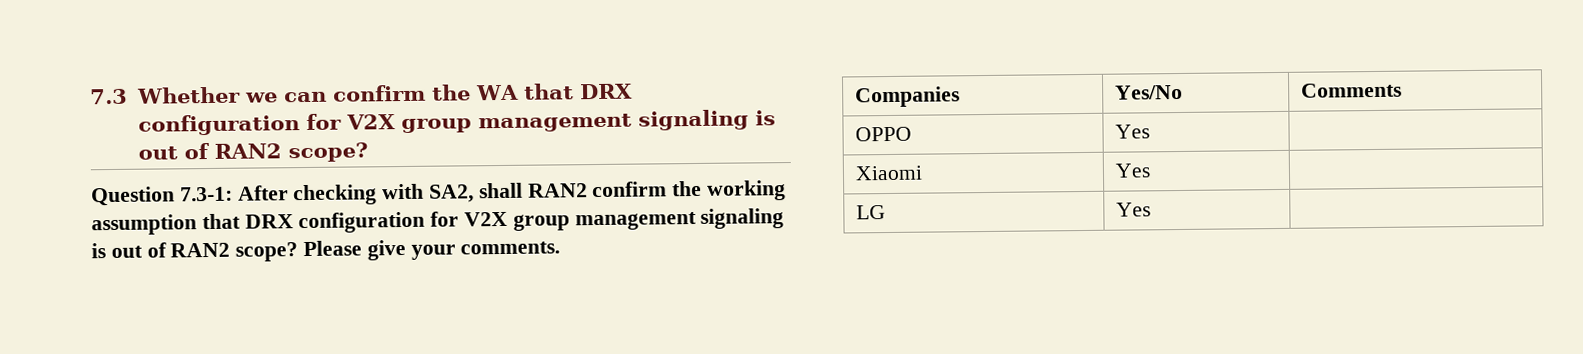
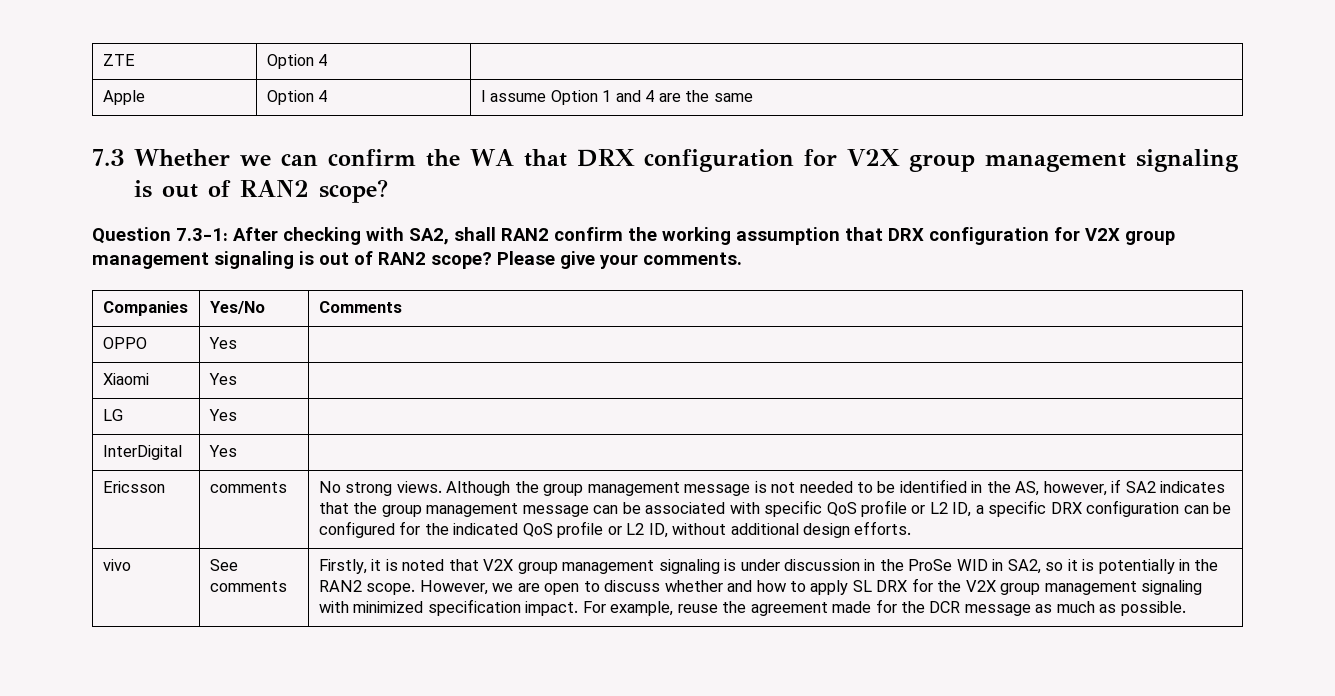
+ ZTE | Option 4 |
+ Apple | Option 4 | I assume Option 1 and 4 are the same
+ InterDigital | Yes |
+ Ericsson | comments | No strong views. Although the group management message is not needed to be identified in the AS, however, if SA2 indicates that the group management message can be associated with specific QoS profile or L2 ID, a specific DRX configuration can be configured for the indicated QoS profile or L2 ID, without additional design efforts.
+ vivo | See comments | Firstly, it is noted that V2X group management signaling is under discussion in the ProSe WID in SA2, so it is potentially in the RAN2 scope. However, we are open to discuss whether and how to apply SL DRX for the V2X group management signaling with minimized specification impact. For example, reuse the agreement made for the DCR message as much as possible.

